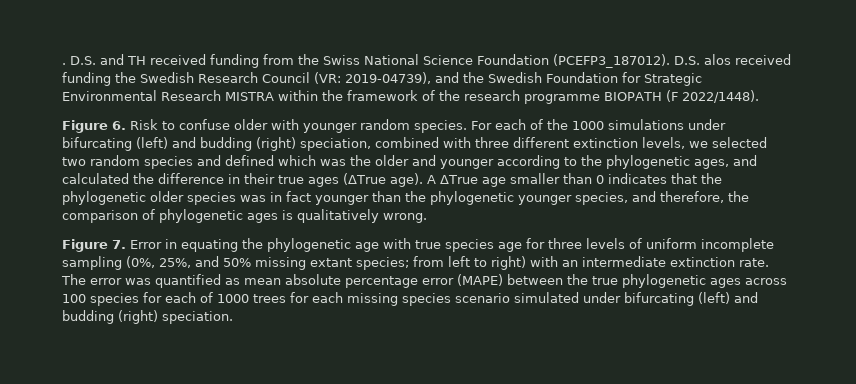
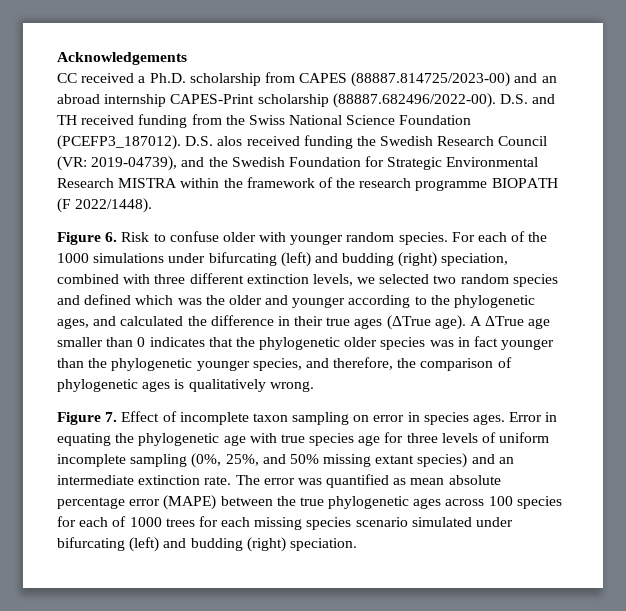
- . D.S. and TH received funding from the Swiss National Science Foundation (PCEFP3_187012).
+ Acknowledgements
+ CC received a Ph.D. scholarship from CAPES (88887.814725/2023-00) and an abroad internship CAPES-Print scholarship (88887.682496/2022-00). D.S. and TH received funding from the Swiss National Science Foundation (PCEFP3_187012).
- Figure 7. Error in equating the phylogenetic age with true species age for three levels of uniform incomplete sampling (0%, 25%, and 50% missing extant species; from left to right) with an intermediate extinction rate.
+ Figure 7. Effect of incomplete taxon sampling on error in species ages. Error in equating the phylogenetic age with true species age for three levels of uniform incomplete sampling (0%, 25%, and 50% missing extant species) and an intermediate extinction rate.

